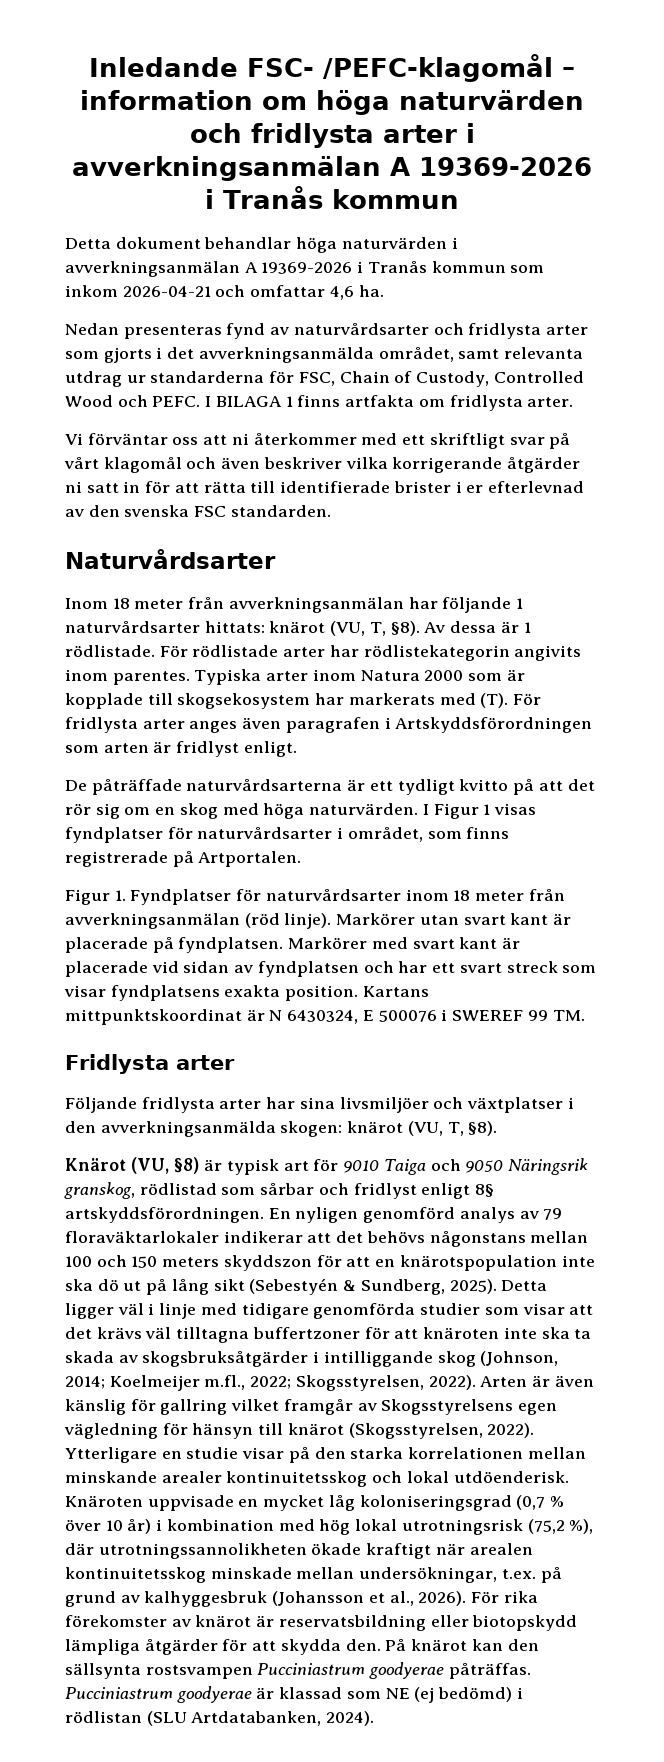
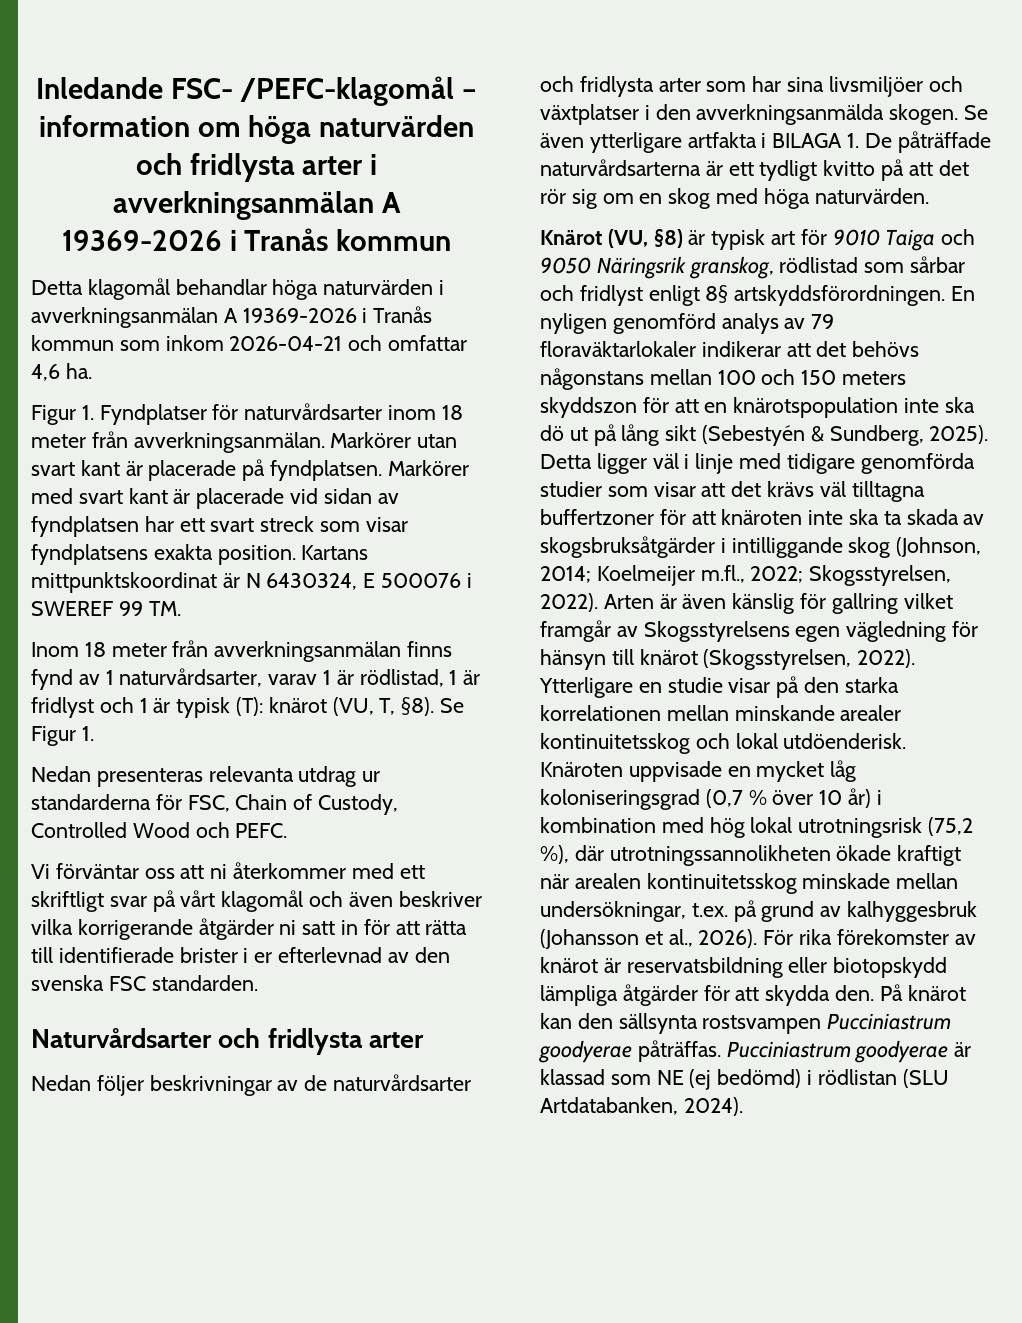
- Detta dokument behandlar höga naturvärden i avverkningsanmälan A 19369-2026 i Tranås kommun som inkom 2026-04-21 och omfattar 4,6 ha.
+ Detta klagomål behandlar höga naturvärden i avverkningsanmälan A 19369-2026 i Tranås kommun som inkom 2026-04-21 och omfattar 4,6 ha.
- Nedan presenteras fynd av naturvårdsarter och fridlysta arter som gjorts i det avverkningsanmälda området, samt relevanta utdrag ur standarderna för FSC, Chain of Custody, Controlled Wood och PEFC. I BILAGA 1 finns artfakta om fridlysta arter.
+ Figur 1. Fyndplatser för naturvårdsarter inom 18 meter från avverkningsanmälan. Markörer utan svart kant är placerade på fyndplatsen. Markörer med svart kant är placerade vid sidan av fyndplatsen har ett svart streck som visar fyndplatsens exakta position. Kartans mittpunktskoordinat är N 6430324, E 500076 i SWEREF 99 TM.
+ Inom 18 meter från avverkningsanmälan finns fynd av 1 naturvårdsarter, varav 1 är rödlistad, 1 är fridlyst och 1 är typisk (T): knärot (VU, T, §8). Se Figur 1.
+ Nedan presenteras relevanta utdrag ur standarderna för FSC, Chain of Custody, Controlled Wood och PEFC.
- Naturvårdsarter
- Inom 18 meter från avverkningsanmälan har följande 1 naturvårdsarter hittats: knärot (VU, T, §8). Av dessa är 1 rödlistade. För rödlistade arter har rödlistekategorin angivits inom parentes. Typiska arter inom Natura 2000 som är kopplade till skogsekosystem har markerats med (T). För fridlysta arter anges även paragrafen i Artskyddsförordningen som arten är fridlyst enligt.
- De påträffade naturvårdsarterna är ett tydligt kvitto på att det rör sig om en skog med höga naturvärden. I Figur 1 visas fyndplatser för naturvårdsarter i området, som finns registrerade på Artportalen.
- Figur 1. Fyndplatser för naturvårdsarter inom 18 meter från avverkningsanmälan (röd linje). Markörer utan svart kant är placerade på fyndplatsen. Markörer med svart kant är placerade vid sidan av fyndplatsen och har ett svart streck som visar fyndplatsens exakta position. Kartans mittpunktskoordinat är N 6430324, E 500076 i SWEREF 99 TM.
- Fridlysta arter
- Följande fridlysta arter har sina livsmiljöer och växtplatser i den avverkningsanmälda skogen: knärot (VU, T, §8).
+ Naturvårdsarter och fridlysta arter
+ Nedan följer beskrivningar av de naturvårdsarter och fridlysta arter som har sina livsmiljöer och växtplatser i den avverkningsanmälda skogen. Se även ytterligare artfakta i BILAGA 1. De påträffade naturvårdsarterna är ett tydligt kvitto på att det rör sig om en skog med höga naturvärden.

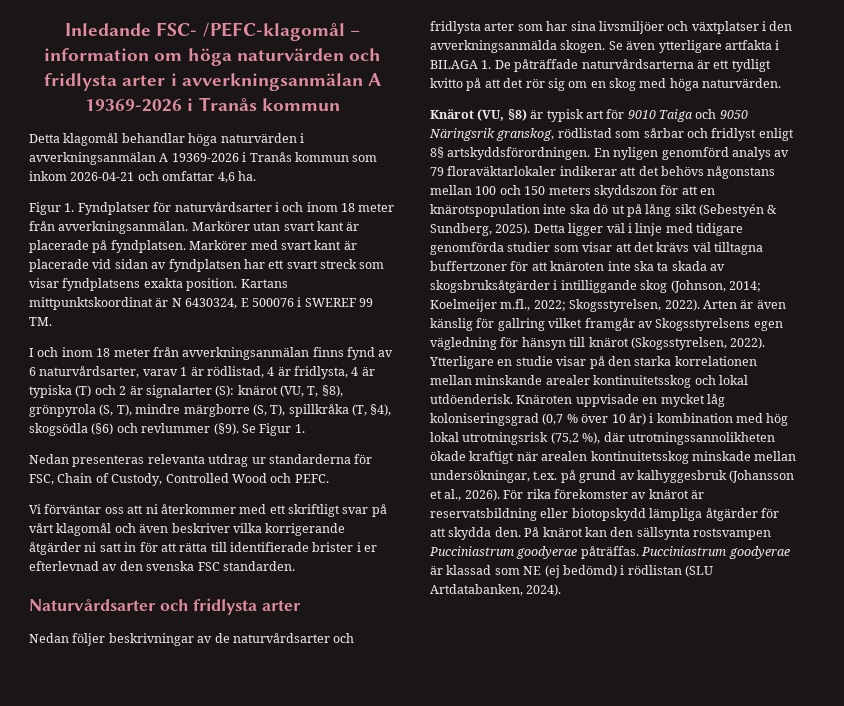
- Figur 1. Fyndplatser för naturvårdsarter inom 18 meter från avverkningsanmälan.
+ Figur 1. Fyndplatser för naturvårdsarter i och inom 18 meter från avverkningsanmälan.
- Inom 18 meter från avverkningsanmälan finns fynd av 1 naturvårdsarter, varav 1 är rödlistad, 1 är fridlyst och 1 är typisk (T): knärot (VU, T, §8).
+ I och inom 18 meter från avverkningsanmälan finns fynd av 6 naturvårdsarter, varav 1 är rödlistad, 4 är fridlysta, 4 är typiska (T) och 2 är signalarter (S): knärot (VU, T, §8), grönpyrola (S, T), mindre märgborre (S, T), spillkråka (T, §4), skogsödla (§6) och revlummer (§9).

